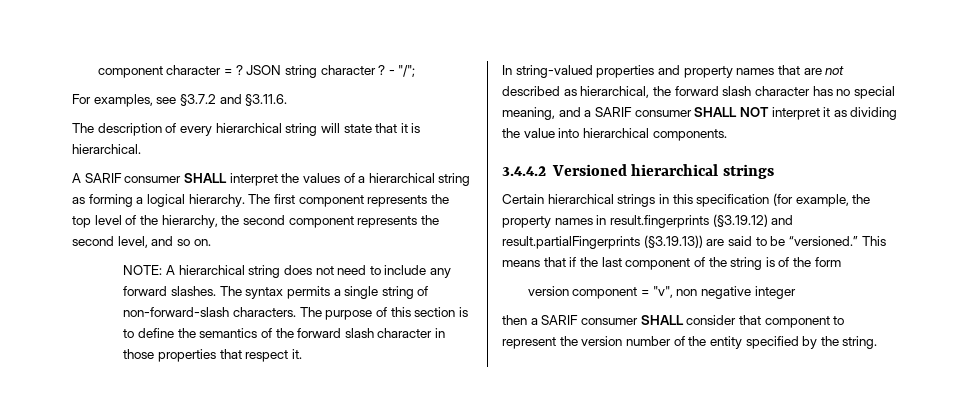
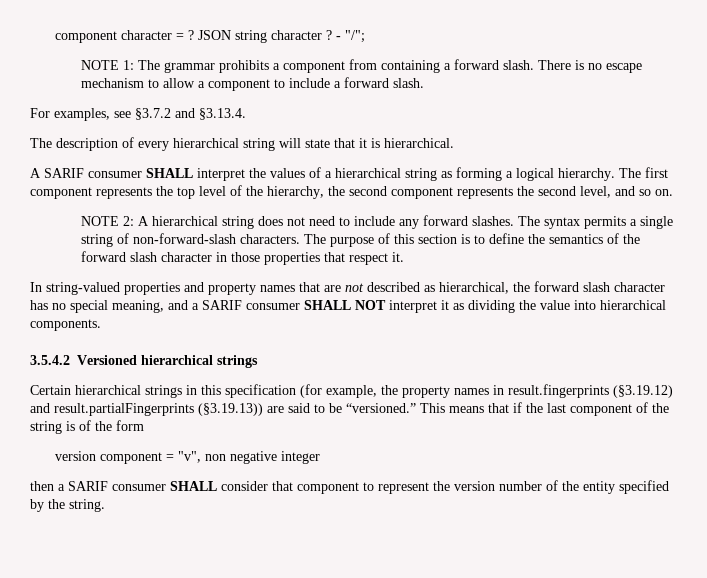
+ NOTE 1: The grammar prohibits a component from containing a forward slash. There is no escape mechanism to allow a component to include a forward slash.
- For examples, see §3.7.2 and §3.11.6.
+ For examples, see §3.7.2 and §3.13.4.
- NOTE: A hierarchical string does not need to include any forward slashes.
+ NOTE 2: A hierarchical string does not need to include any forward slashes.
- 3.4.4.2 Versioned hierarchical strings
+ 3.5.4.2 Versioned hierarchical strings

